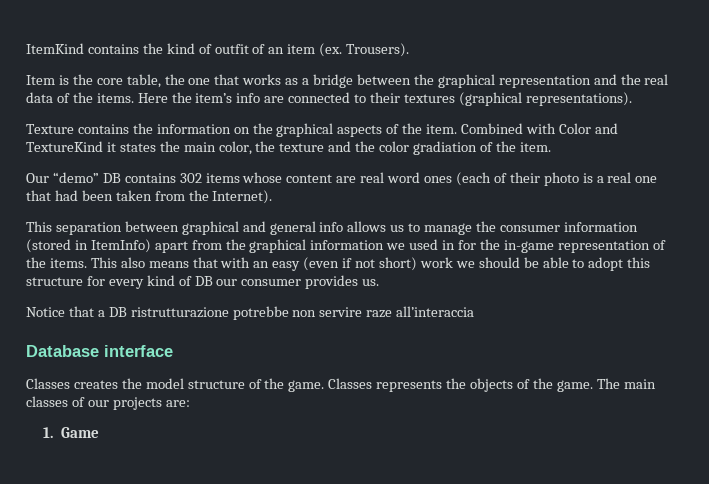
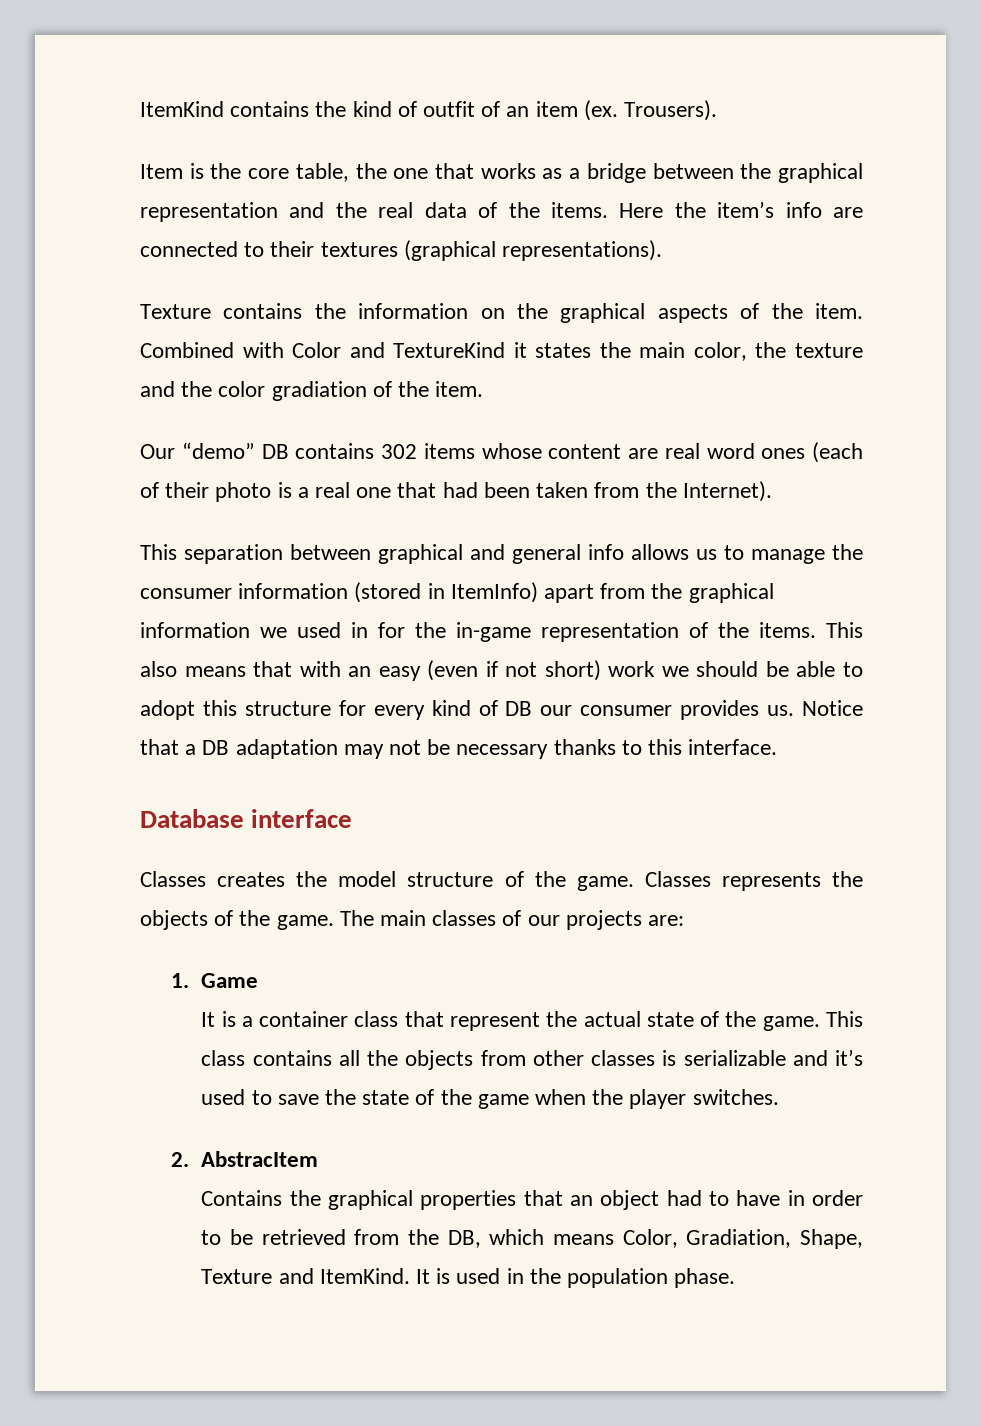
- This also means that with an easy (even if not short) work we should be able to adopt this structure for every kind of DB our consumer provides us.
- Notice that a DB ristrutturazione potrebbe non servire raze all’interaccia
+ This also means that with an easy (even if not short) work we should be able to adopt this structure for every kind of DB our consumer provides us. Notice that a DB adaptation may not be necessary thanks to this interface.
+ It is a container class that represent the actual state of the game. This class contains all the objects from other classes is serializable and it’s used to save the state of the game when the player switches.
+ 2. AbstracItem
+ Contains the graphical properties that an object had to have in order to be retrieved from the DB, which means Color, Gradiation, Shape, Texture and ItemKind. It is used in the population phase.

